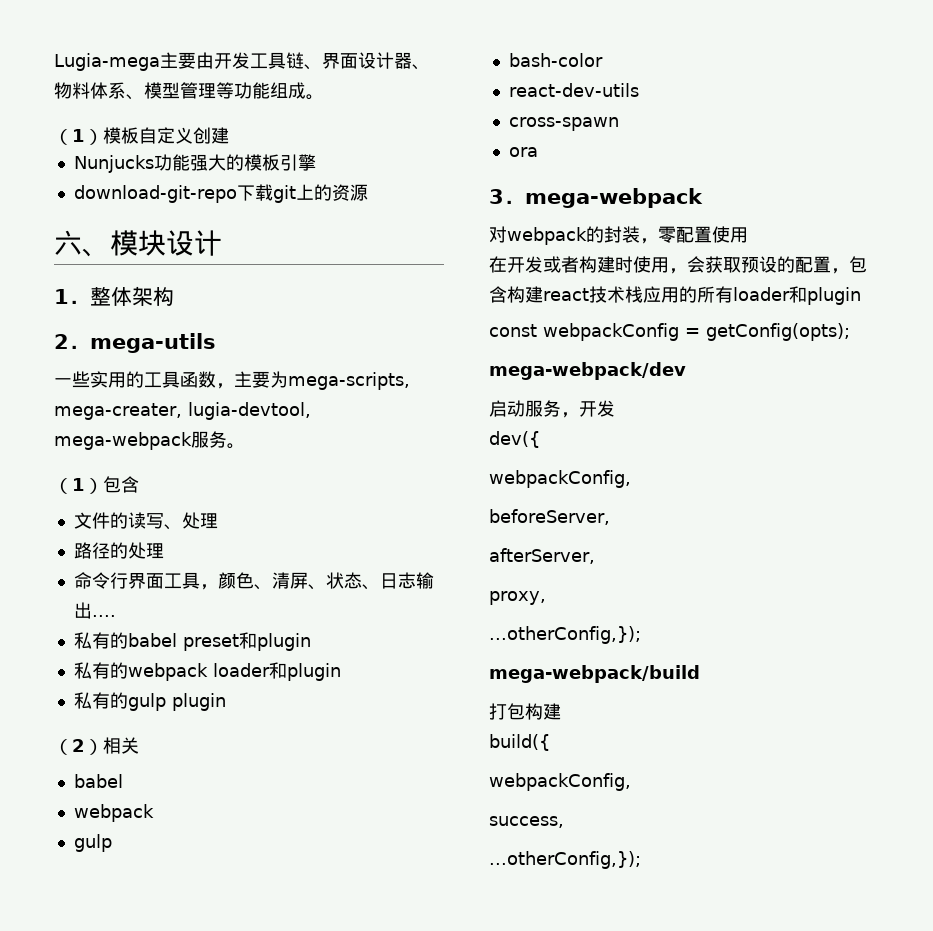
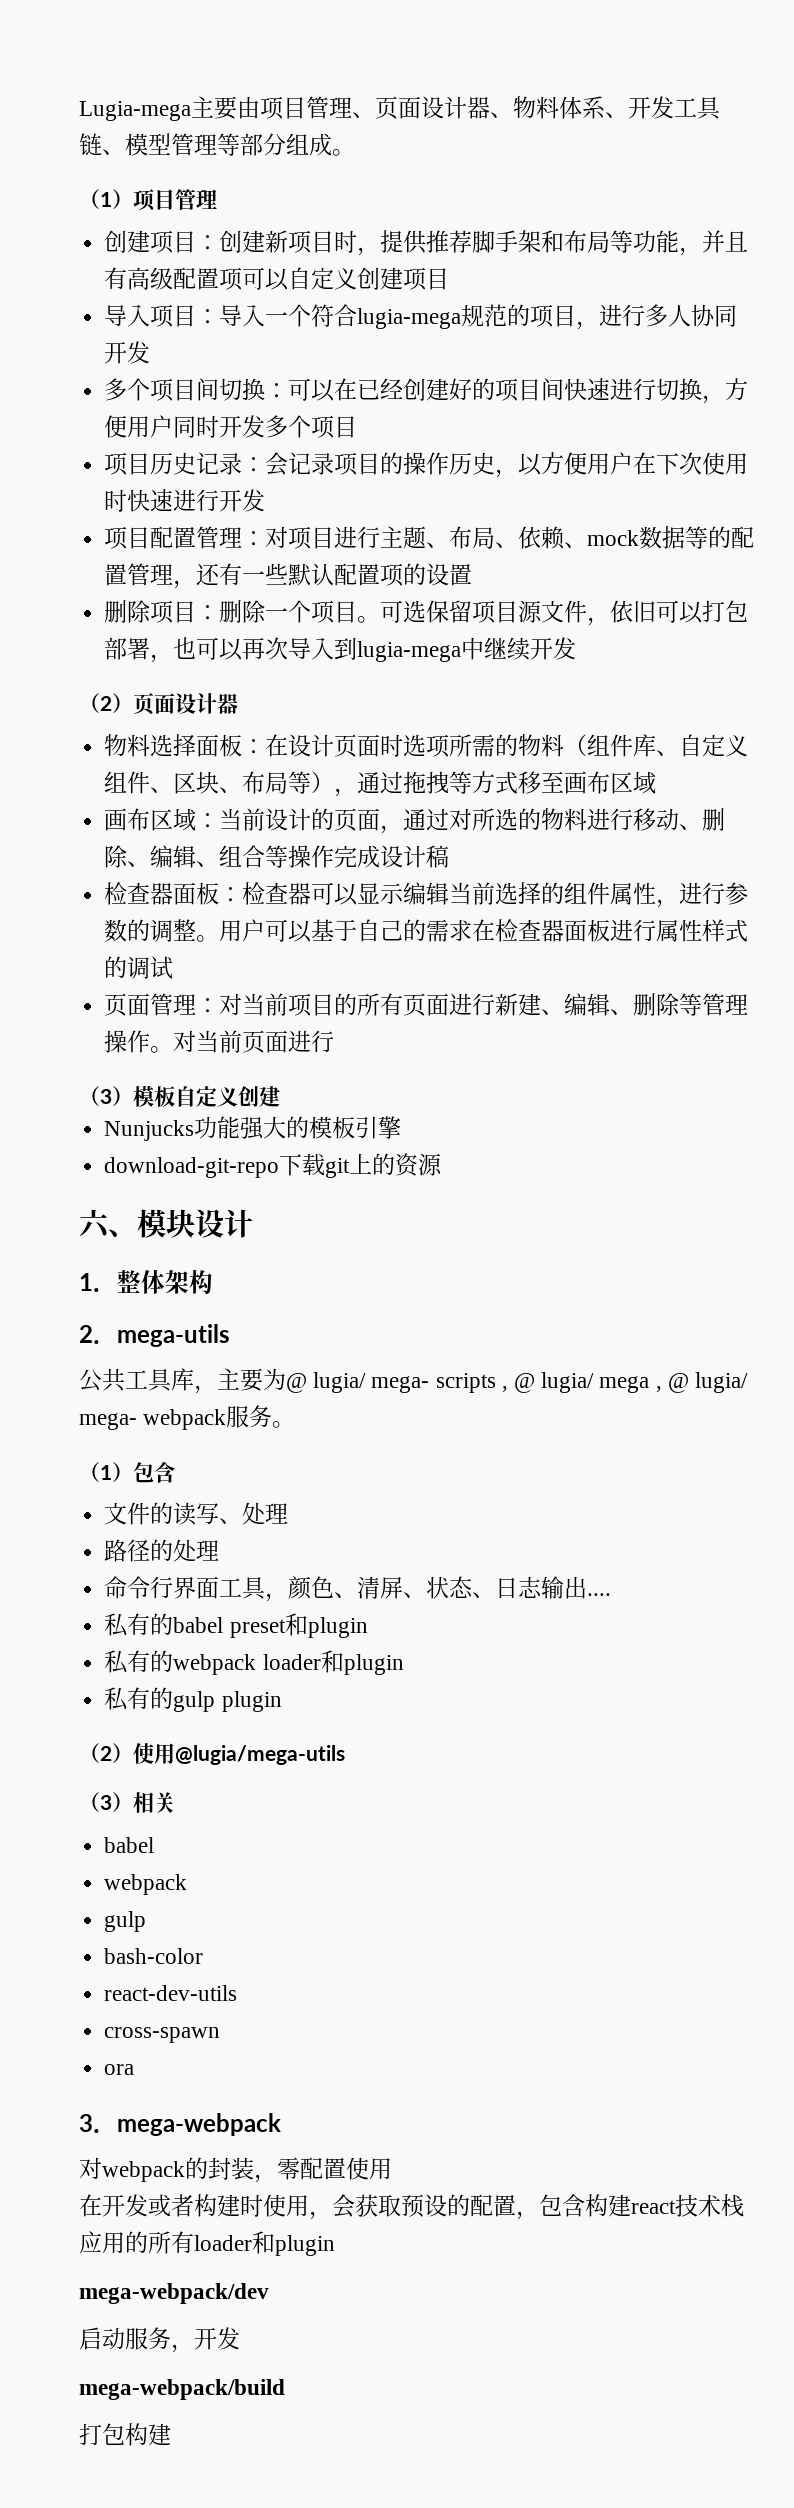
- Lugia-mega主要由开发工具链、界面设计器、物料体系、模型管理等功能组成。
+ Lugia-mega主要由项目管理、页面设计器、物料体系、开发工具链、模型管理等部分组成。
- （1）模板自定义创建
+ （1）项目管理
+ 创建项目：创建新项目时，提供推荐脚手架和布局等功能，并且有高级配置项可以自定义创建项目
+ 导入项目：导入一个符合lugia-mega规范的项目，进行多人协同开发
+ 多个项目间切换：可以在已经创建好的项目间快速进行切换，方便用户同时开发多个项目
+ 项目历史记录：会记录项目的操作历史，以方便用户在下次使用时快速进行开发
+ 项目配置管理：对项目进行主题、布局、依赖、mock数据等的配置管理，还有一些默认配置项的设置
+ 删除项目：删除一个项目。可选保留项目源文件，依旧可以打包部署，也可以再次导入到lugia-mega中继续开发
+ （2）页面设计器
+ 物料选择面板：在设计页面时选项所需的物料（组件库、自定义组件、区块、布局等），通过拖拽等方式移至画布区域
+ 画布区域：当前设计的页面，通过对所选的物料进行移动、删除、编辑、组合等操作完成设计稿
+ 检查器面板：检查器可以显示编辑当前选择的组件属性，进行参数的调整。用户可以基于自己的需求在检查器面板进行属性样式的调试
+ 页面管理：对当前项目的所有页面进行新建、编辑、删除等管理操作。对当前页面进行
+ （3）模板自定义创建
- 一些实用的工具函数，主要为mega-scripts, mega-creater, lugia-devtool, mega-webpack服务。
+ 公共工具库，主要为@ lugia/ mega- scripts , @ lugia/ mega , @ lugia/ mega- webpack服务。
- （2）相关
+ （2）使用@lugia/mega-utils
+ （3）相关
- const webpackConfig = getConfig(opts);
- dev({
- webpackConfig,
- beforeServer,
- afterServer,
- proxy,
- ...otherConfig,});
- build({
- webpackConfig,
- success,
- ...otherConfig,});

